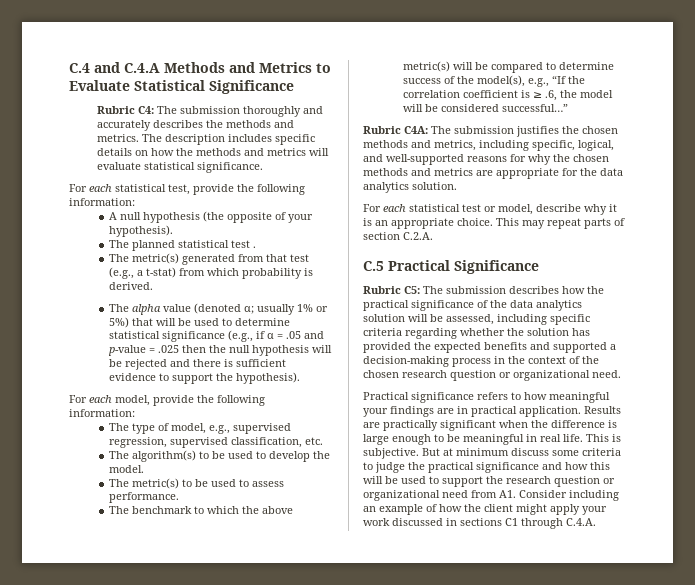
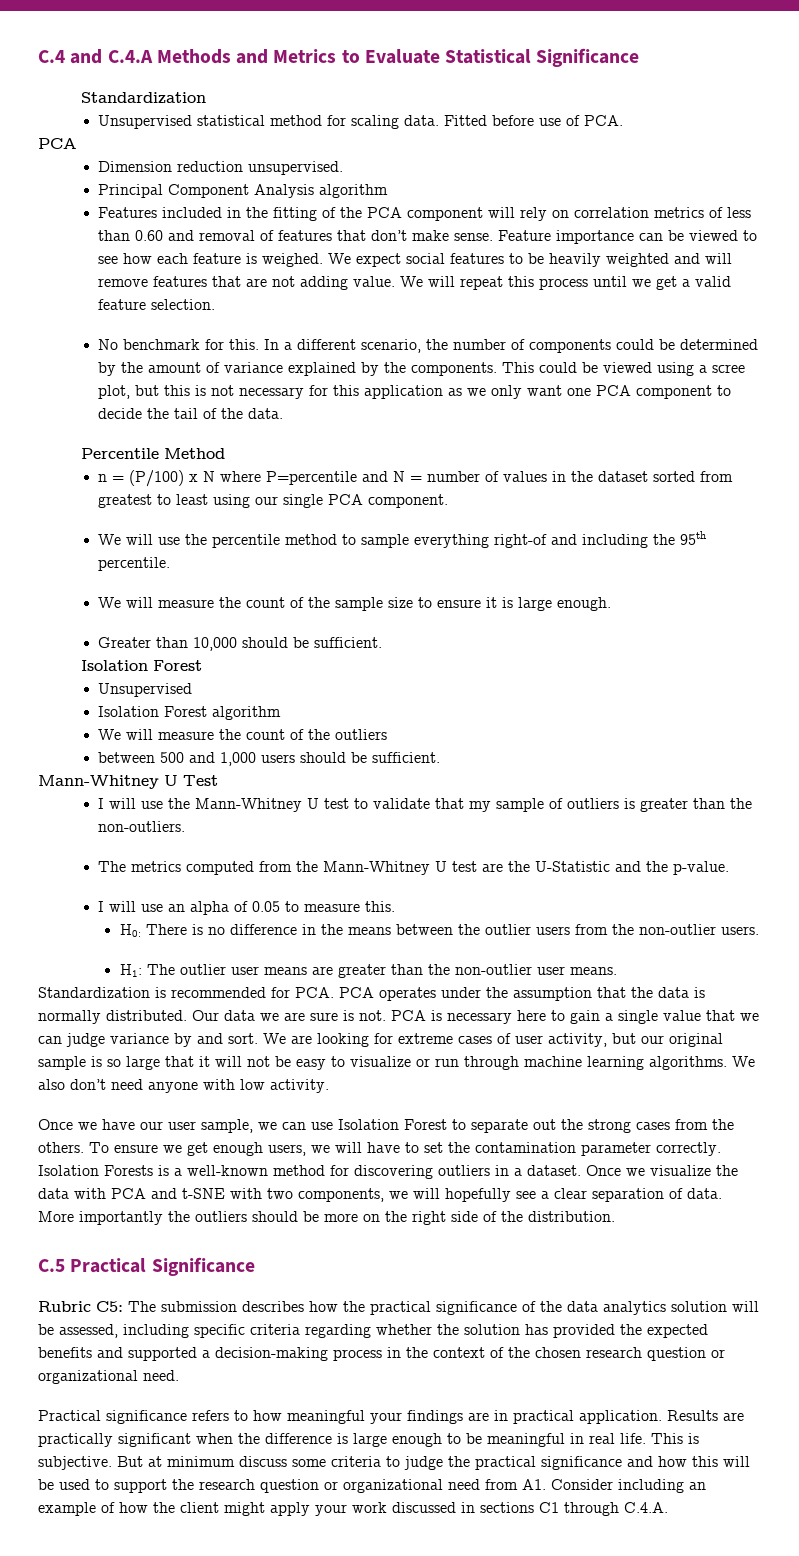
  C.4 and C.4.A Methods and Metrics to Evaluate Statistical Significance
- Rubric C4: The submission thoroughly and accurately describes the methods and metrics. The description includes specific details on how the methods and metrics will evaluate statistical significance.
- For each statistical test, provide the following information:
- A null hypothesis (the opposite of your hypothesis).
- The planned statistical test .
- The metric(s) generated from that test (e.g., a t-stat) from which probability is derived.
- The alpha value (denoted α; usually 1% or 5%) that will be used to determine statistical significance (e.g., if α = .05 and p-value = .025 then the null hypothesis will be rejected and there is sufficient evidence to support the hypothesis).
- For each model, provide the following information:
- The type of model, e.g., supervised regression, supervised classification, etc.
- The algorithm(s) to be used to develop the model.
- The metric(s) to be used to assess performance.
- The benchmark to which the above metric(s) will be compared to determine success of the model(s), e.g., “If the correlation coefficient is ≥ .6, the model will be considered successful…”
- Rubric C4A: The submission justifies the chosen methods and metrics, including specific, logical, and well-supported reasons for why the chosen methods and metrics are appropriate for the data analytics solution.
- For each statistical test or model, describe why it is an appropriate choice. This may repeat parts of section C.2.A.
+ Standardization
+ Unsupervised statistical method for scaling data. Fitted before use of PCA.
+ PCA
+ Dimension reduction unsupervised.
+ Principal Component Analysis algorithm
+ Features included in the fitting of the PCA component will rely on correlation metrics of less than 0.60 and removal of features that don’t make sense. Feature importance can be viewed to see how each feature is weighed. We expect social features to be heavily weighted and will remove features that are not adding value. We will repeat this process until we get a valid feature selection.
+ No benchmark for this. In a different scenario, the number of components could be determined by the amount of variance explained by the components. This could be viewed using a scree plot, but this is not necessary for this application as we only want one PCA component to decide the tail of the data.
+ Percentile Method
+ n = (P/100) x N where P=percentile and N = number of values in the dataset sorted from greatest to least using our single PCA component.
+ We will use the percentile method to sample everything right-of and including the 95th percentile.
+ We will measure the count of the sample size to ensure it is large enough.
+ Greater than 10,000 should be sufficient.
+ Isolation Forest
+ Unsupervised
+ Isolation Forest algorithm
+ We will measure the count of the outliers
+ between 500 and 1,000 users should be sufficient.
+ Mann-Whitney U Test
+ I will use the Mann-Whitney U test to validate that my sample of outliers is greater than the non-outliers.
+ The metrics computed from the Mann-Whitney U test are the U-Statistic and the p-value.
+ I will use an alpha of 0.05 to measure this.
+ H0: There is no difference in the means between the outlier users from the non-outlier users.
+ H1: The outlier user means are greater than the non-outlier user means.
+ Standardization is recommended for PCA. PCA operates under the assumption that the data is normally distributed. Our data we are sure is not. PCA is necessary here to gain a single value that we can judge variance by and sort. We are looking for extreme cases of user activity, but our original sample is so large that it will not be easy to visualize or run through machine learning algorithms. We also don’t need anyone with low activity.
+ Once we have our user sample, we can use Isolation Forest to separate out the strong cases from the others. To ensure we get enough users, we will have to set the contamination parameter correctly. Isolation Forests is a well-known method for discovering outliers in a dataset. Once we visualize the data with PCA and t-SNE with two components, we will hopefully see a clear separation of data. More importantly the outliers should be more on the right side of the distribution.

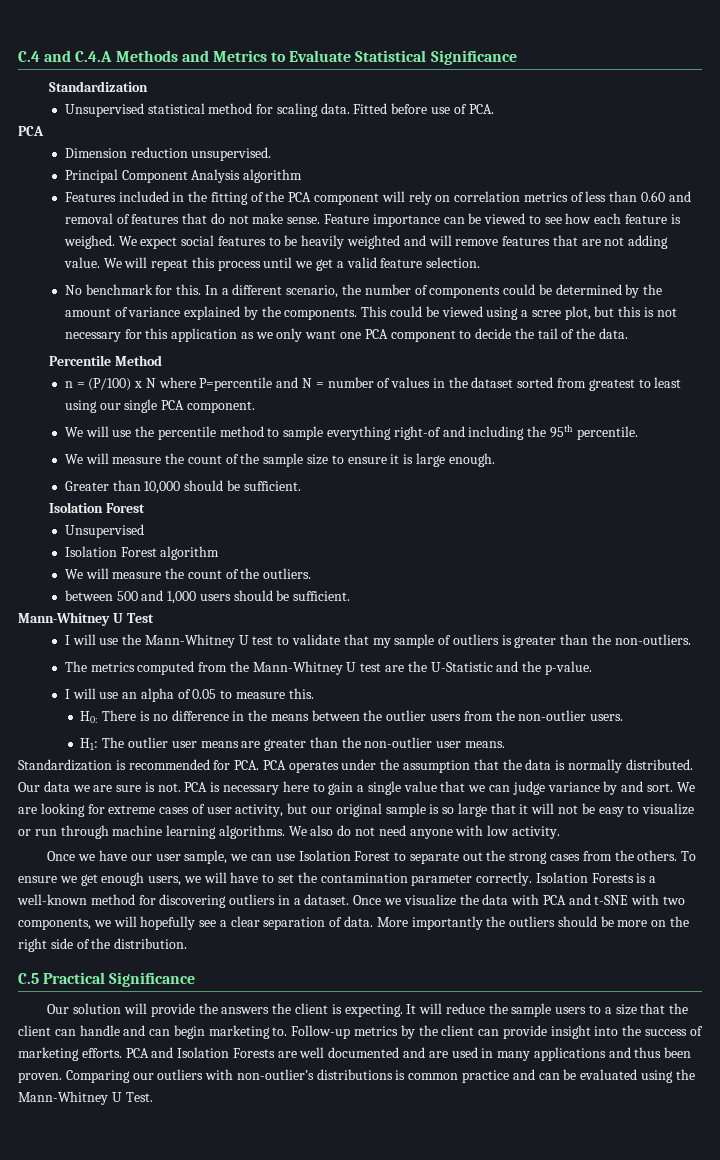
- Features included in the fitting of the PCA component will rely on correlation metrics of less than 0.60 and removal of features that don’t make sense.
+ Features included in the fitting of the PCA component will rely on correlation metrics of less than 0.60 and removal of features that do not make sense.
- We will measure the count of the outliers
+ We will measure the count of the outliers.
- We also don’t need anyone with low activity.
+ We also do not need anyone with low activity.
- Rubric C5: The submission describes how the practical significance of the data analytics solution will be assessed, including specific criteria regarding whether the solution has provided the expected benefits and supported a decision-making process in the context of the chosen research question or organizational need.
- Practical significance refers to how meaningful your findings are in practical application. Results are practically significant when the difference is large enough to be meaningful in real life. This is subjective. But at minimum discuss some criteria to judge the practical significance and how this will be used to support the research question or organizational need from A1. Consider including an example of how the client might apply your work discussed in sections C1 through C.4.A.
+ Our solution will provide the answers the client is expecting. It will reduce the sample users to a size that the client can handle and can begin marketing to. Follow-up metrics by the client can provide insight into the success of marketing efforts. PCA and Isolation Forests are well documented and are used in many applications and thus been proven. Comparing our outliers with non-outlier’s distributions is common practice and can be evaluated using the Mann-Whitney U Test.

